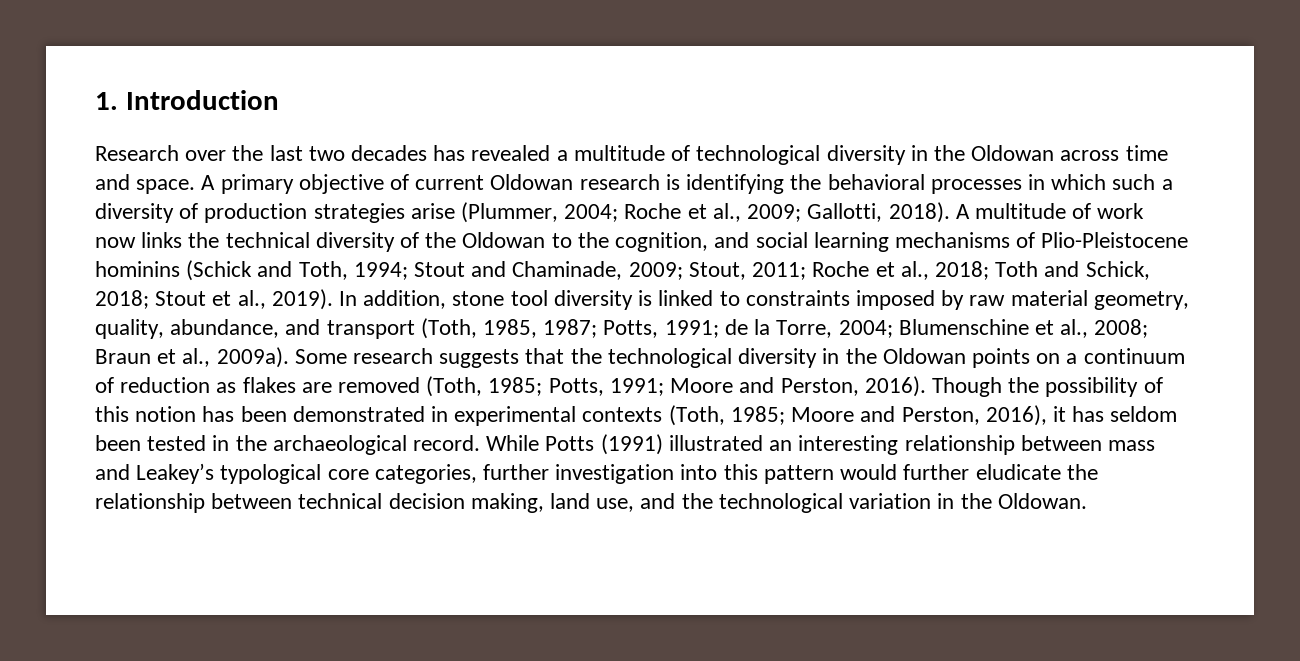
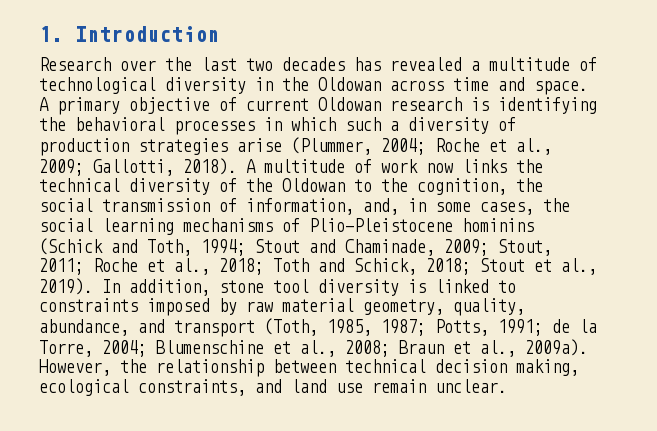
- A multitude of work now links the technical diversity of the Oldowan to the cognition, and social learning mechanisms of Plio-Pleistocene hominins (Schick and Toth, 1994; Stout and Chaminade, 2009; Stout, 2011; Roche et al., 2018; Toth and Schick, 2018; Stout et al., 2019).
+ A multitude of work now links the technical diversity of the Oldowan to the cognition, the social transmission of information, and, in some cases, the social learning mechanisms of Plio-Pleistocene hominins (Schick and Toth, 1994; Stout and Chaminade, 2009; Stout, 2011; Roche et al., 2018; Toth and Schick, 2018; Stout et al., 2019).
- Some research suggests that the technological diversity in the Oldowan points on a continuum of reduction as flakes are removed (Toth, 1985; Potts, 1991; Moore and Perston, 2016). Though the possibility of this notion has been demonstrated in experimental contexts (Toth, 1985; Moore and Perston, 2016), it has seldom been tested in the archaeological record. While Potts (1991) illustrated an interesting relationship between mass and Leakey’s typological core categories, further investigation into this pattern would further eludicate the relationship between technical decision making, land use, and the technological variation in the Oldowan.
+ However, the relationship between technical decision making, ecological constraints, and land use remain unclear.

